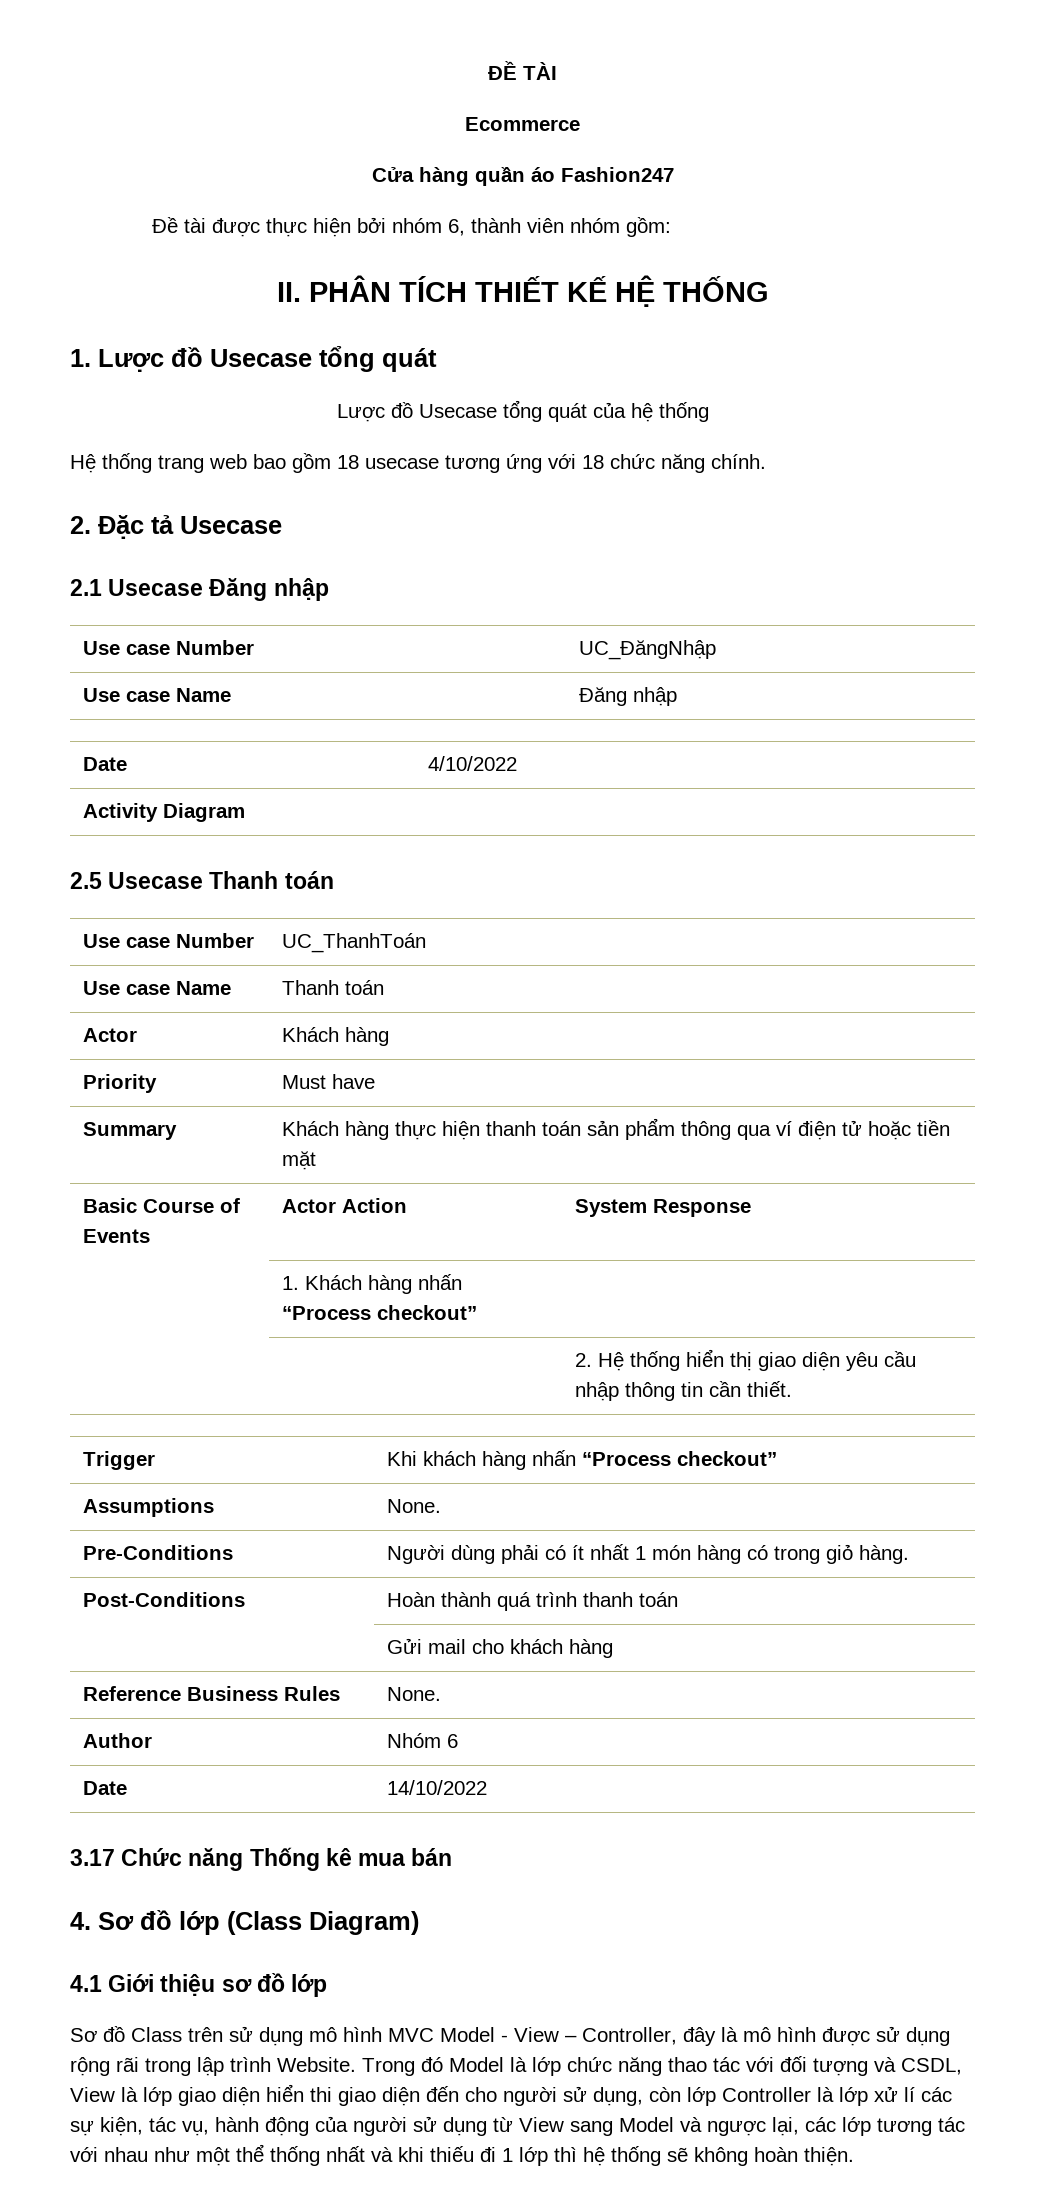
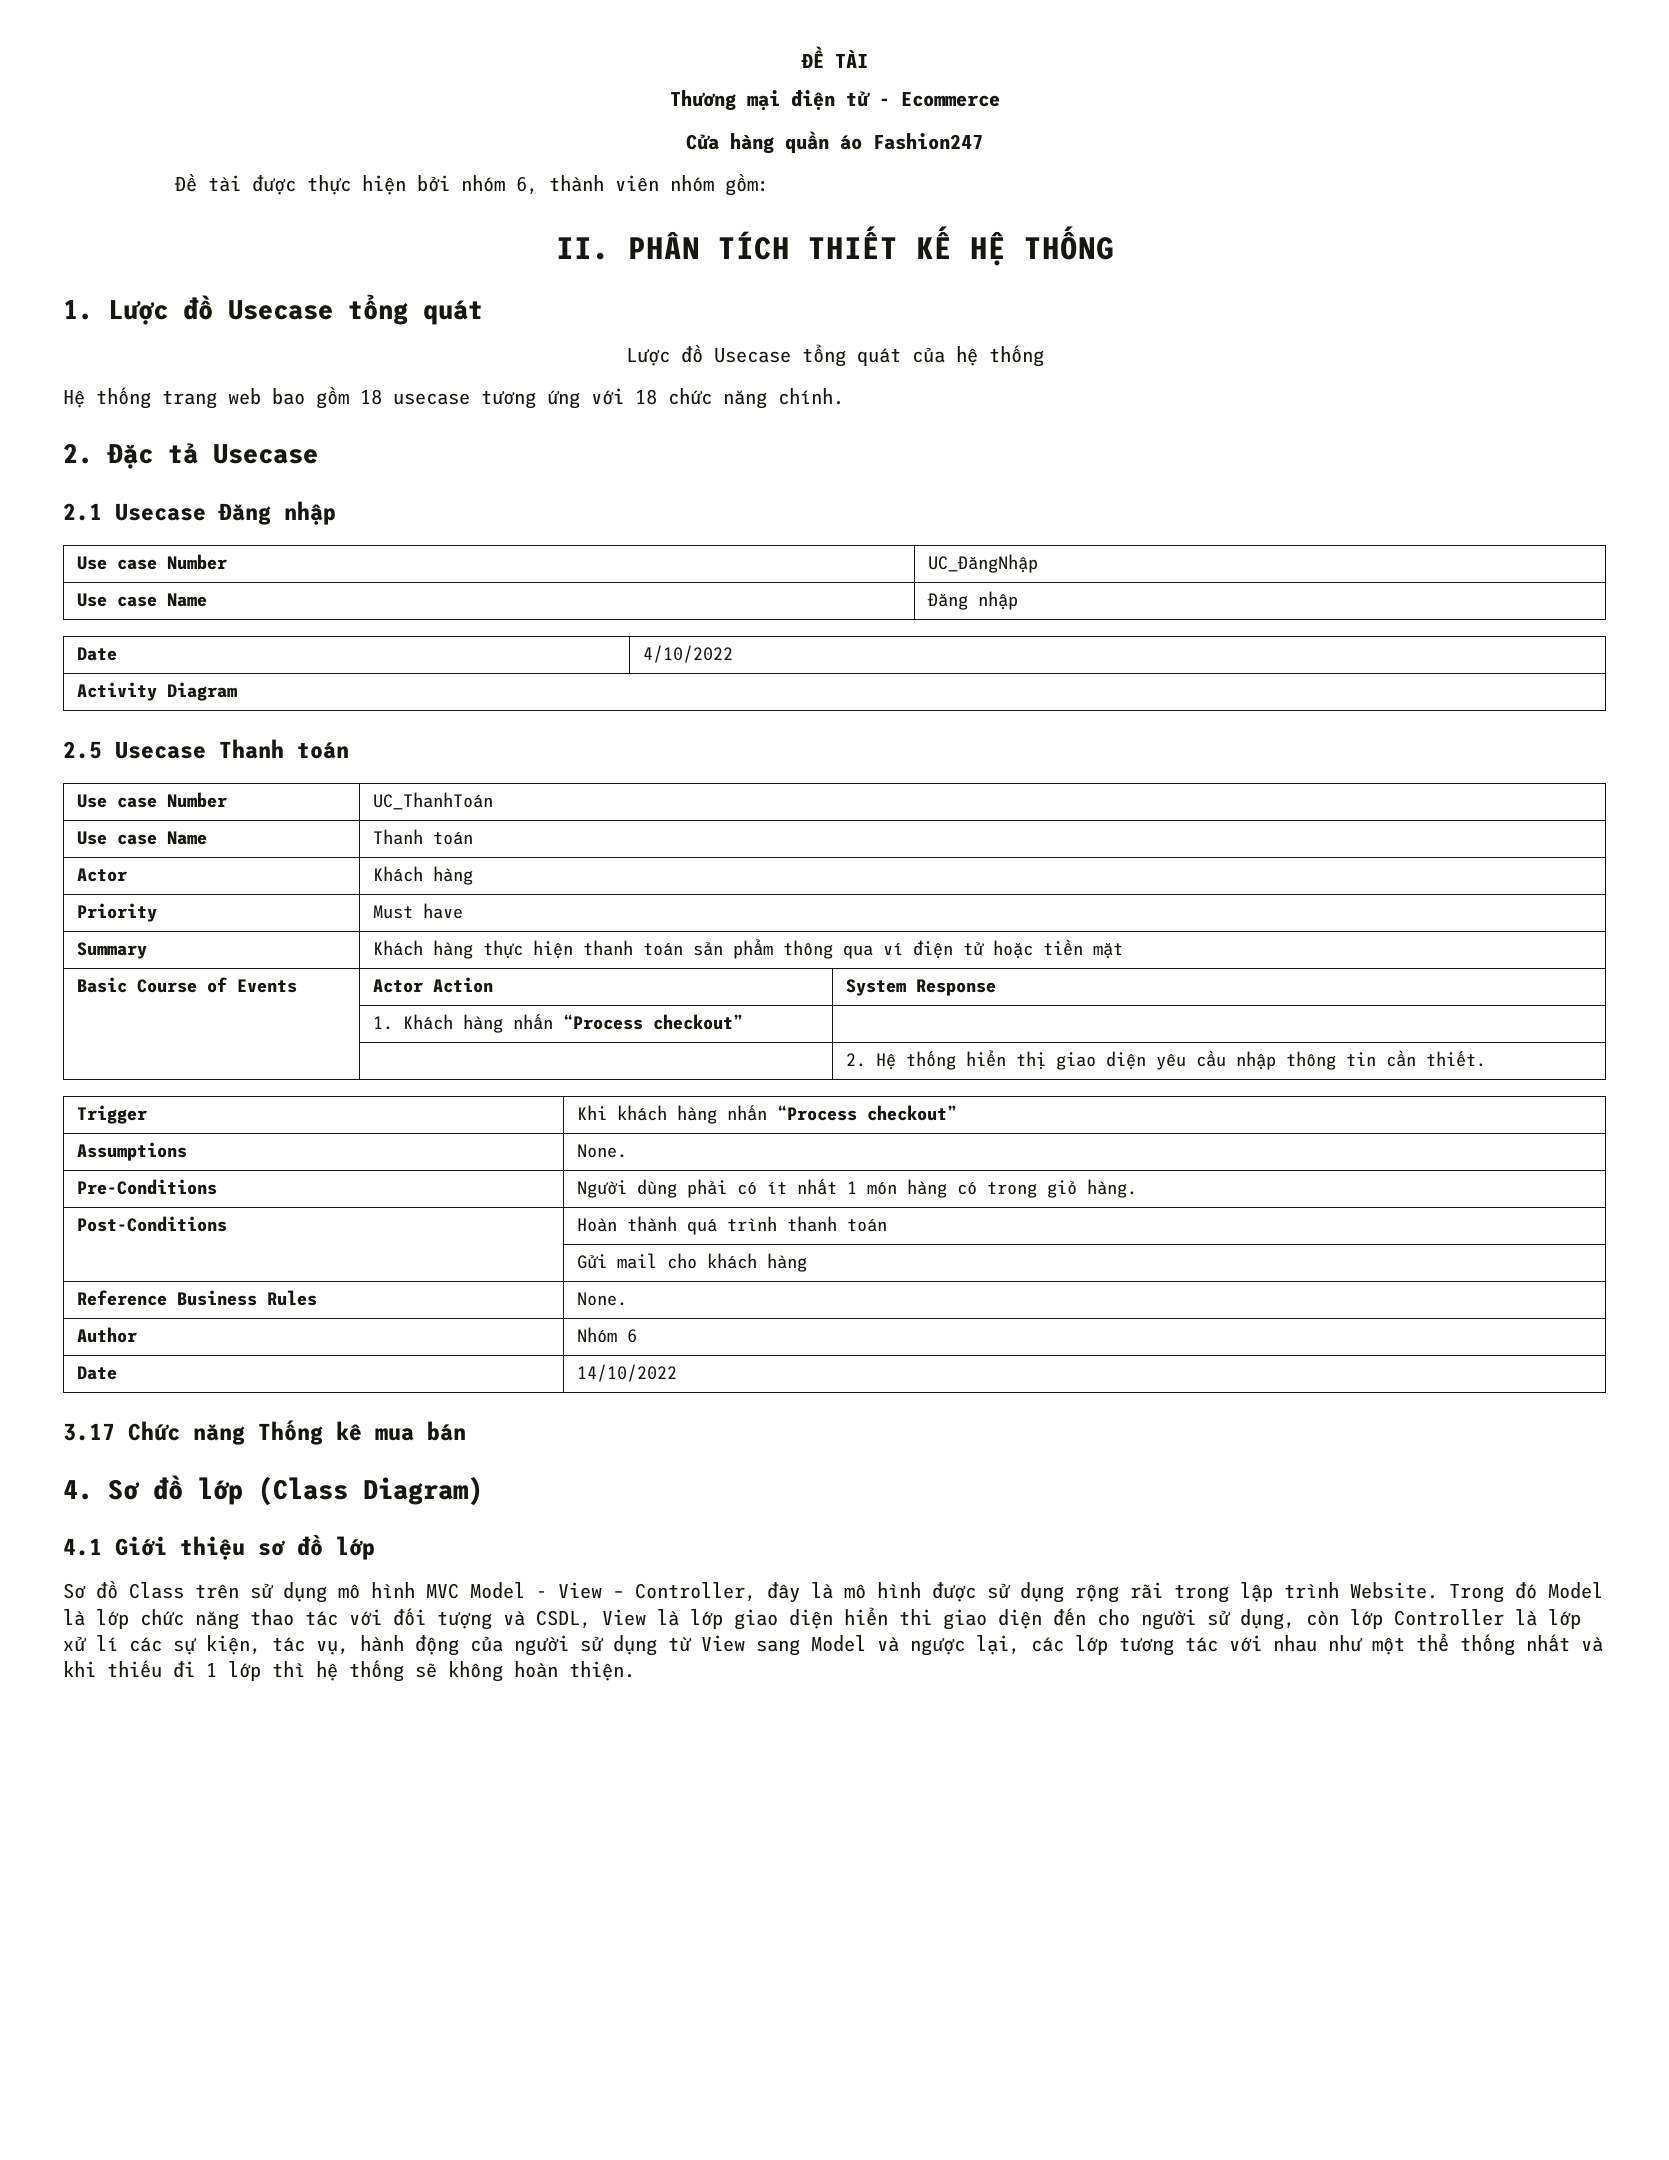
- Ecommerce
+ Thương mại điện tử - Ecommerce

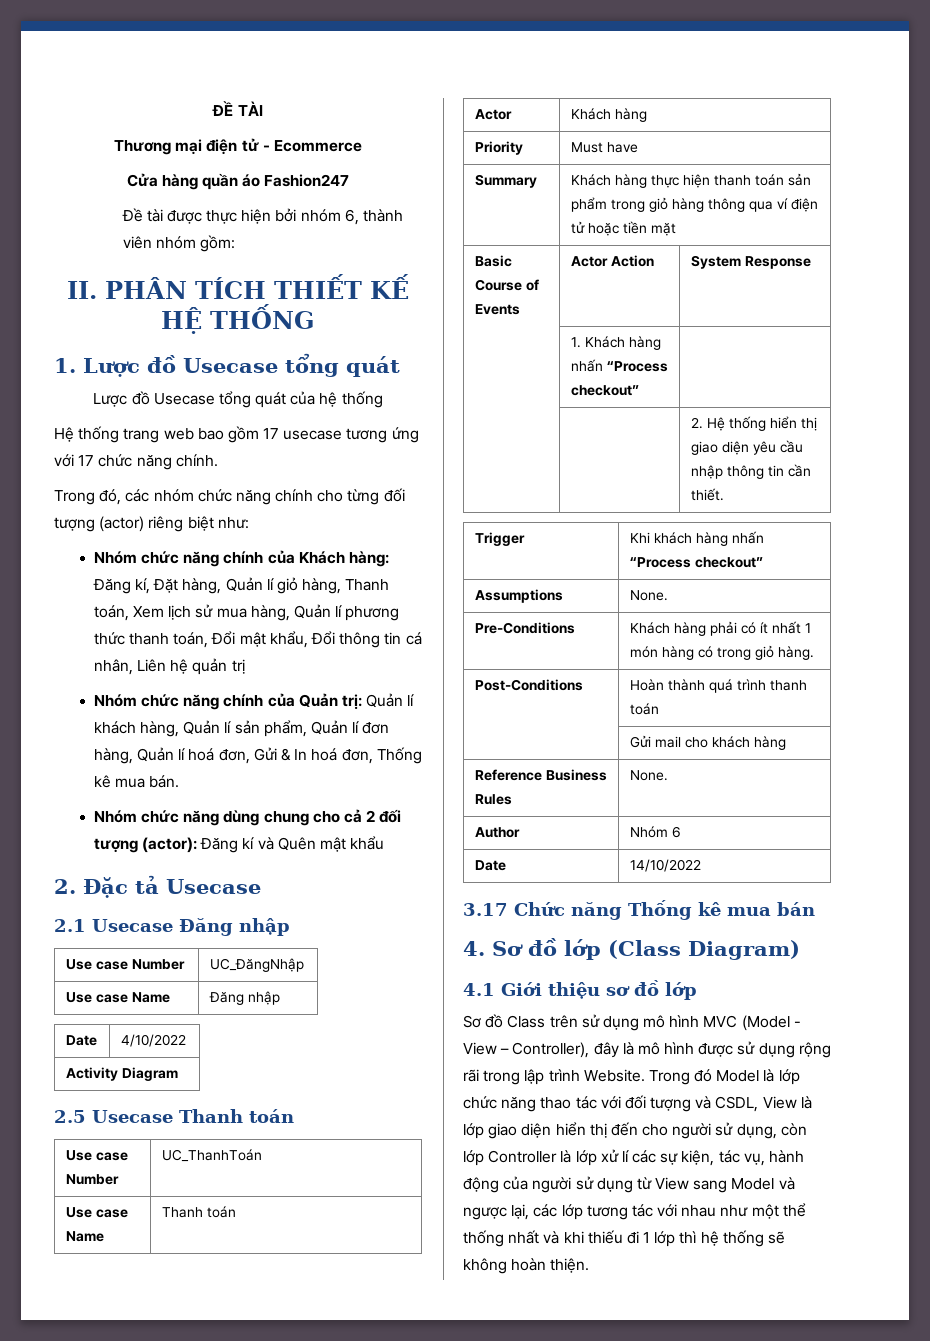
- Hệ thống trang web bao gồm 18 usecase tương ứng với 18 chức năng chính.
+ Hệ thống trang web bao gồm 17 usecase tương ứng với 17 chức năng chính.
+ Trong đó, các nhóm chức năng chính cho từng đối tượng (actor) riêng biệt như:
+ Nhóm chức năng chính của Khách hàng: Đăng kí, Đặt hàng, Quản lí giỏ hàng, Thanh toán, Xem lịch sử mua hàng, Quản lí phương thức thanh toán, Đổi mật khẩu, Đổi thông tin cá nhân, Liên hệ quản trị
+ Nhóm chức năng chính của Quản trị: Quản lí khách hàng, Quản lí sản phẩm, Quản lí đơn hàng, Quản lí hoá đơn, Gửi & In hoá đơn, Thống kê mua bán.
+ Nhóm chức năng dùng chung cho cả 2 đối tượng (actor): Đăng kí và Quên mật khẩu
- Summary | Khách hàng thực hiện thanh toán sản phẩm thông qua ví điện tử hoặc tiền mặt
+ Summary | Khách hàng thực hiện thanh toán sản phẩm trong giỏ hàng thông qua ví điện tử hoặc tiền mặt
- Pre-Conditions | Người dùng phải có ít nhất 1 món hàng có trong giỏ hàng.
+ Pre-Conditions | Khách hàng phải có ít nhất 1 món hàng có trong giỏ hàng.
- Sơ đồ Class trên sử dụng mô hình MVC Model - View – Controller, đây là mô hình được sử dụng rộng rãi trong lập trình Website.
+ Sơ đồ Class trên sử dụng mô hình MVC (Model - View – Controller), đây là mô hình được sử dụng rộng rãi trong lập trình Website.
- Trong đó Model là lớp chức năng thao tác với đối tượng và CSDL, View là lớp giao diện hiển thi giao diện đến cho người sử dụng, còn lớp Controller là lớp xử lí các sự kiện, tác vụ, hành động của người sử dụng từ View sang Model và ngược lại, các lớp tương tác với nhau như một thể thống nhất và khi thiếu đi 1 lớp thì hệ thống sẽ không hoàn thiện.
+ Trong đó Model là lớp chức năng thao tác với đối tượng và CSDL, View là lớp giao diện hiển thị đến cho người sử dụng, còn lớp Controller là lớp xử lí các sự kiện, tác vụ, hành động của người sử dụng từ View sang Model và ngược lại, các lớp tương tác với nhau như một thể thống nhất và khi thiếu đi 1 lớp thì hệ thống sẽ không hoàn thiện.

